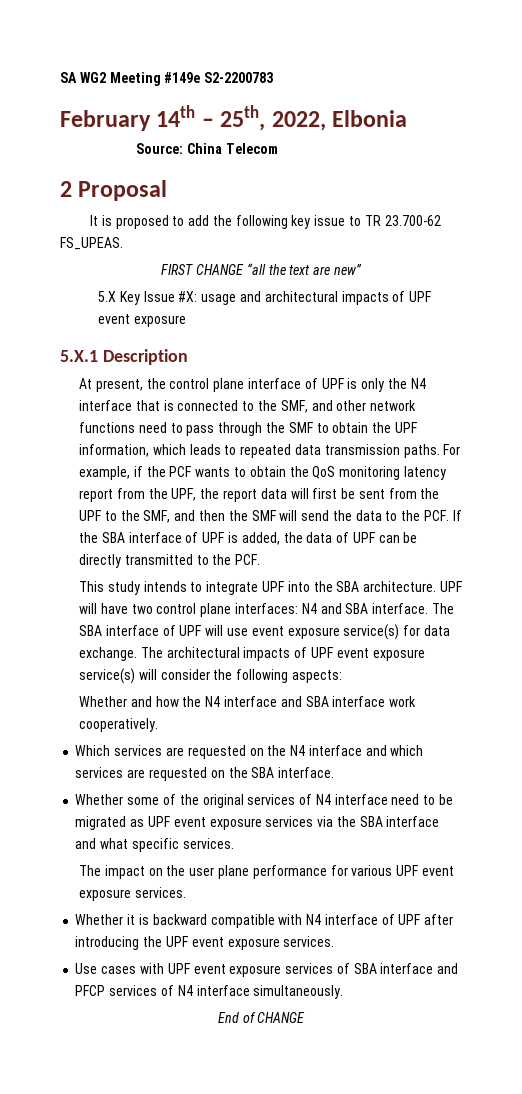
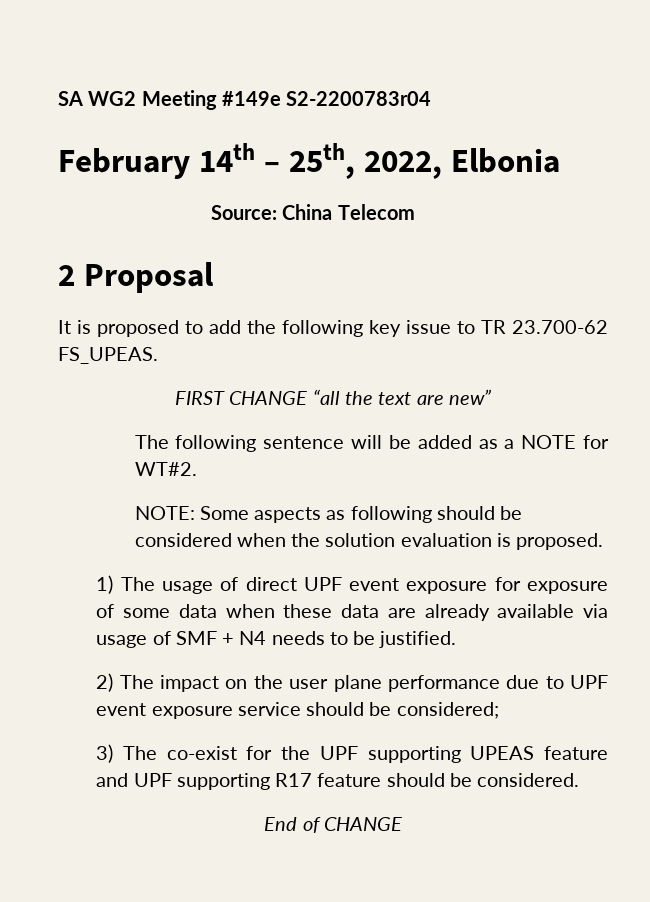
- SA WG2 Meeting #149e S2-2200783
+ SA WG2 Meeting #149e S2-2200783r04
- 5.X Key Issue #X: usage and architectural impacts of UPF event exposure
- 5.X.1 Description
- At present, the control plane interface of UPF is only the N4 interface that is connected to the SMF, and other network functions need to pass through the SMF to obtain the UPF information, which leads to repeated data transmission paths. For example, if the PCF wants to obtain the QoS monitoring latency report from the UPF, the report data will first be sent from the UPF to the SMF, and then the SMF will send the data to the PCF. If the SBA interface of UPF is added, the data of UPF can be directly transmitted to the PCF.
- This study intends to integrate UPF into the SBA architecture. UPF will have two control plane interfaces: N4 and SBA interface. The SBA interface of UPF will use event exposure service(s) for data exchange. The architectural impacts of UPF event exposure service(s) will consider the following aspects:
- Whether and how the N4 interface and SBA interface work cooperatively.
- Which services are requested on the N4 interface and which services are requested on the SBA interface.
- Whether some of the original services of N4 interface need to be migrated as UPF event exposure services via the SBA interface and what specific services.
- The impact on the user plane performance for various UPF event exposure services.
- Whether it is backward compatible with N4 interface of UPF after introducing the UPF event exposure services.
- Use cases with UPF event exposure services of SBA interface and PFCP services of N4 interface simultaneously.
+ The following sentence will be added as a NOTE for WT#2.
+ NOTE: Some aspects as following should be considered when the solution evaluation is proposed.
+ 1) The usage of direct UPF event exposure for exposure of some data when these data are already available via usage of SMF + N4 needs to be justified.
+ 2) The impact on the user plane performance due to UPF event exposure service should be considered;
+ 3) The co-exist for the UPF supporting UPEAS feature and UPF supporting R17 feature should be considered.

